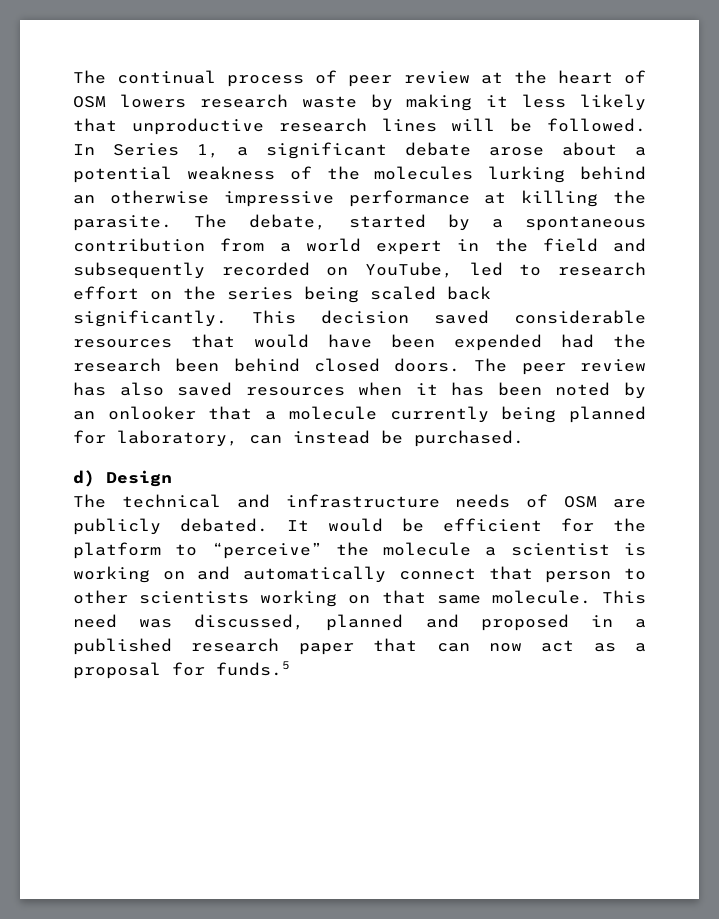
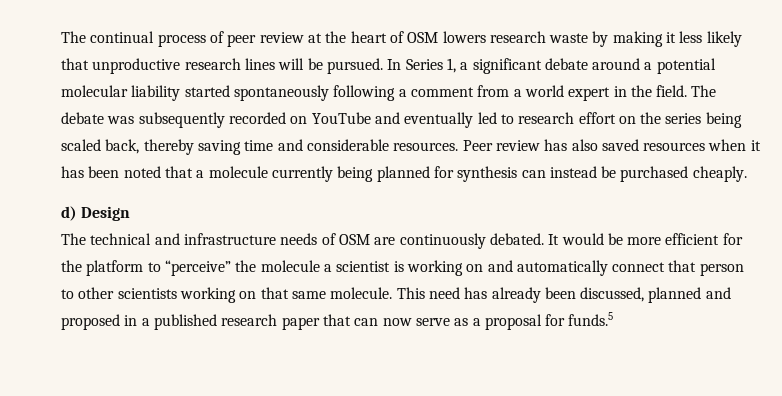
- The continual process of peer review at the heart of OSM lowers research waste by making it less likely that unproductive research lines will be followed.
+ The continual process of peer review at the heart of OSM lowers research waste by making it less likely that unproductive research lines will be pursued.
- In Series 1, a significant debate arose about a potential weakness of the molecules lurking behind an otherwise impressive performance at killing the parasite. The debate, started by a spontaneous contribution from a world expert in the field and subsequently recorded on YouTube, led to research effort on the series being scaled back significantly. This decision saved considerable resources that would have been expended had the research been behind closed doors. The peer review has also saved resources when it has been noted by an onlooker that a molecule currently being planned for laboratory, can instead be purchased.
+ In Series 1, a significant debate around a potential molecular liability started spontaneously following a comment from a world expert in the field. The debate was subsequently recorded on YouTube and eventually led to research effort on the series being scaled back, thereby saving time and considerable resources. Peer review has also saved resources when it has been noted that a molecule currently being planned for synthesis can instead be purchased cheaply.
- The technical and infrastructure needs of OSM are publicly debated.
+ The technical and infrastructure needs of OSM are continuously debated.
- It would be efficient for the platform to “perceive” the molecule a scientist is working on and automatically connect that person to other scientists working on that same molecule.
+ It would be more efficient for the platform to “perceive” the molecule a scientist is working on and automatically connect that person to other scientists working on that same molecule.
- This need was discussed, planned and proposed in a published research paper that can now act as a proposal for funds.5
+ This need has already been discussed, planned and proposed in a published research paper that can now serve as a proposal for funds.5

